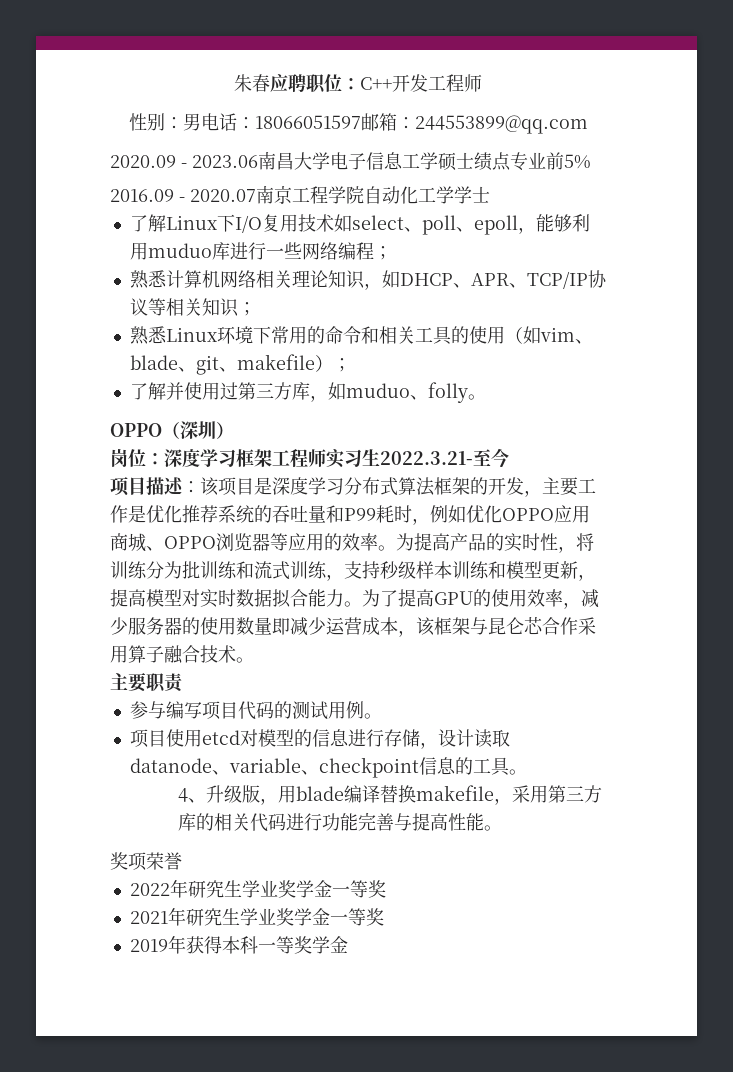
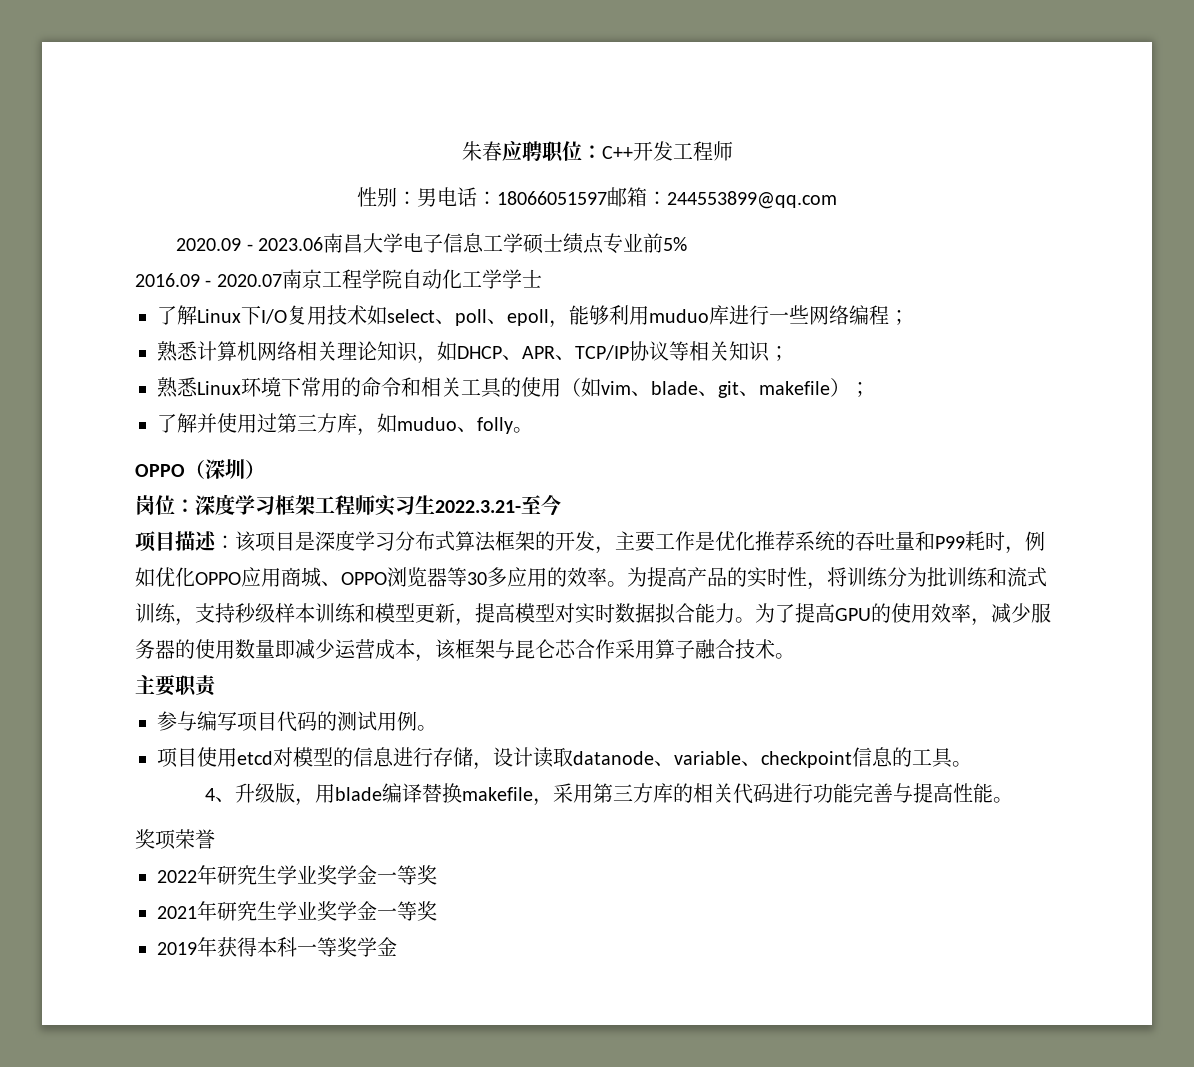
- 项目描述：该项目是深度学习分布式算法框架的开发，主要工作是优化推荐系统的吞吐量和P99耗时，例如优化OPPO应用商城、OPPO浏览器等应用的效率。
+ 项目描述：该项目是深度学习分布式算法框架的开发，主要工作是优化推荐系统的吞吐量和P99耗时，例如优化OPPO应用商城、OPPO浏览器等30多应用的效率。

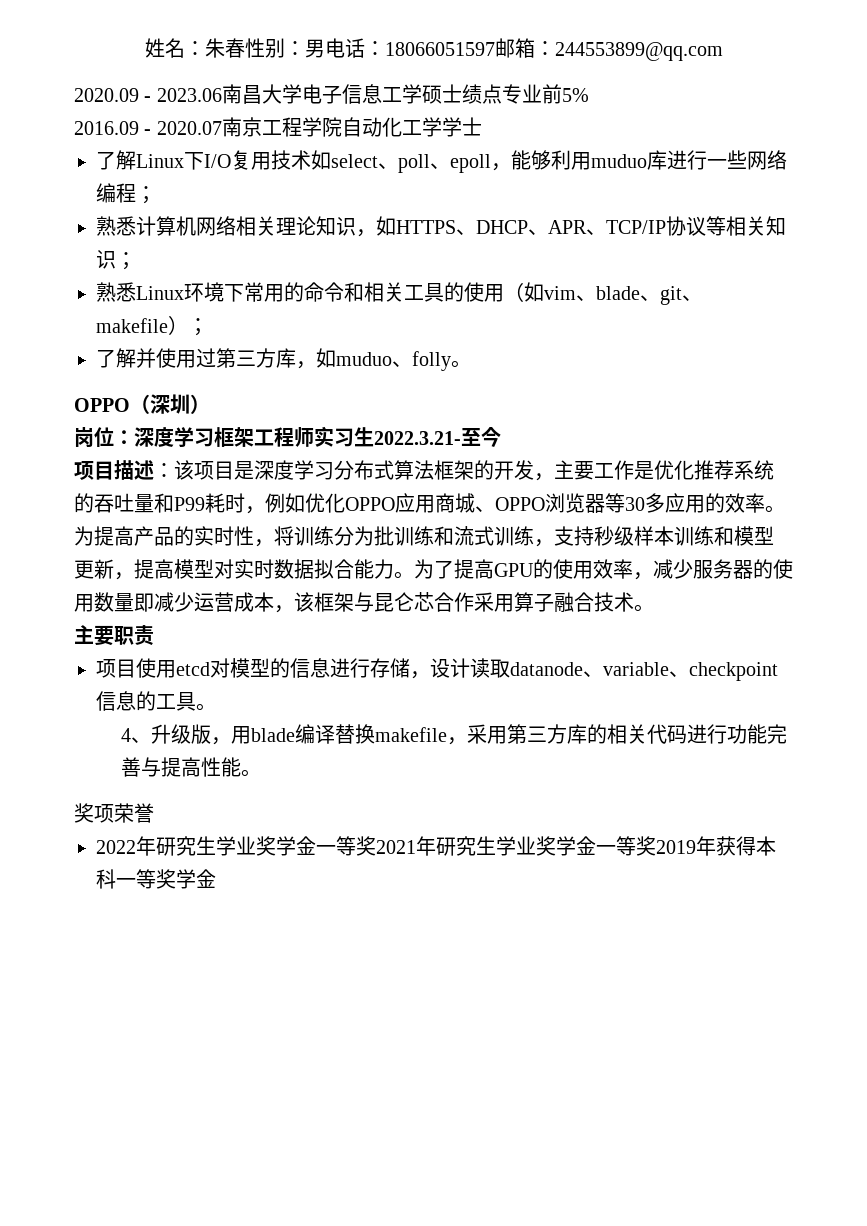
- 朱春应聘职位：C++开发工程师
- 性别：男电话：18066051597邮箱：244553899@qq.com
+ 姓名：朱春性别：男电话：18066051597邮箱：244553899@qq.com
- 熟悉计算机网络相关理论知识，如DHCP、APR、TCP/IP协议等相关知识；
+ 熟悉计算机网络相关理论知识，如HTTPS、DHCP、APR、TCP/IP协议等相关知识；
- 参与编写项目代码的测试用例。
- 2022年研究生学业奖学金一等奖
- 2021年研究生学业奖学金一等奖
- 2019年获得本科一等奖学金
+ 2022年研究生学业奖学金一等奖2021年研究生学业奖学金一等奖2019年获得本科一等奖学金

